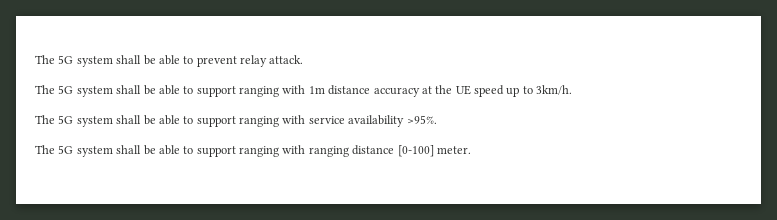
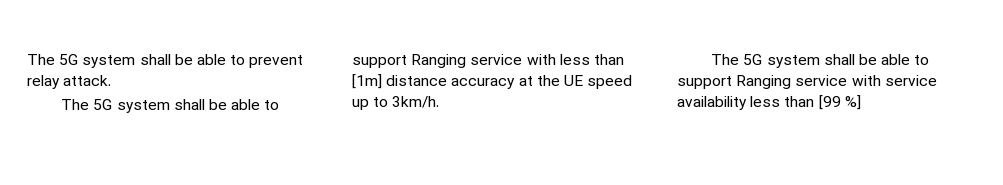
- The 5G system shall be able to support ranging with 1m distance accuracy at the UE speed up to 3km/h.
+ The 5G system shall be able to support Ranging service with less than [1m] distance accuracy at the UE speed up to 3km/h.
- The 5G system shall be able to support ranging with service availability >95%.
- The 5G system shall be able to support ranging with ranging distance [0-100] meter.
+ The 5G system shall be able to support Ranging service with service availability less than [99 %]

